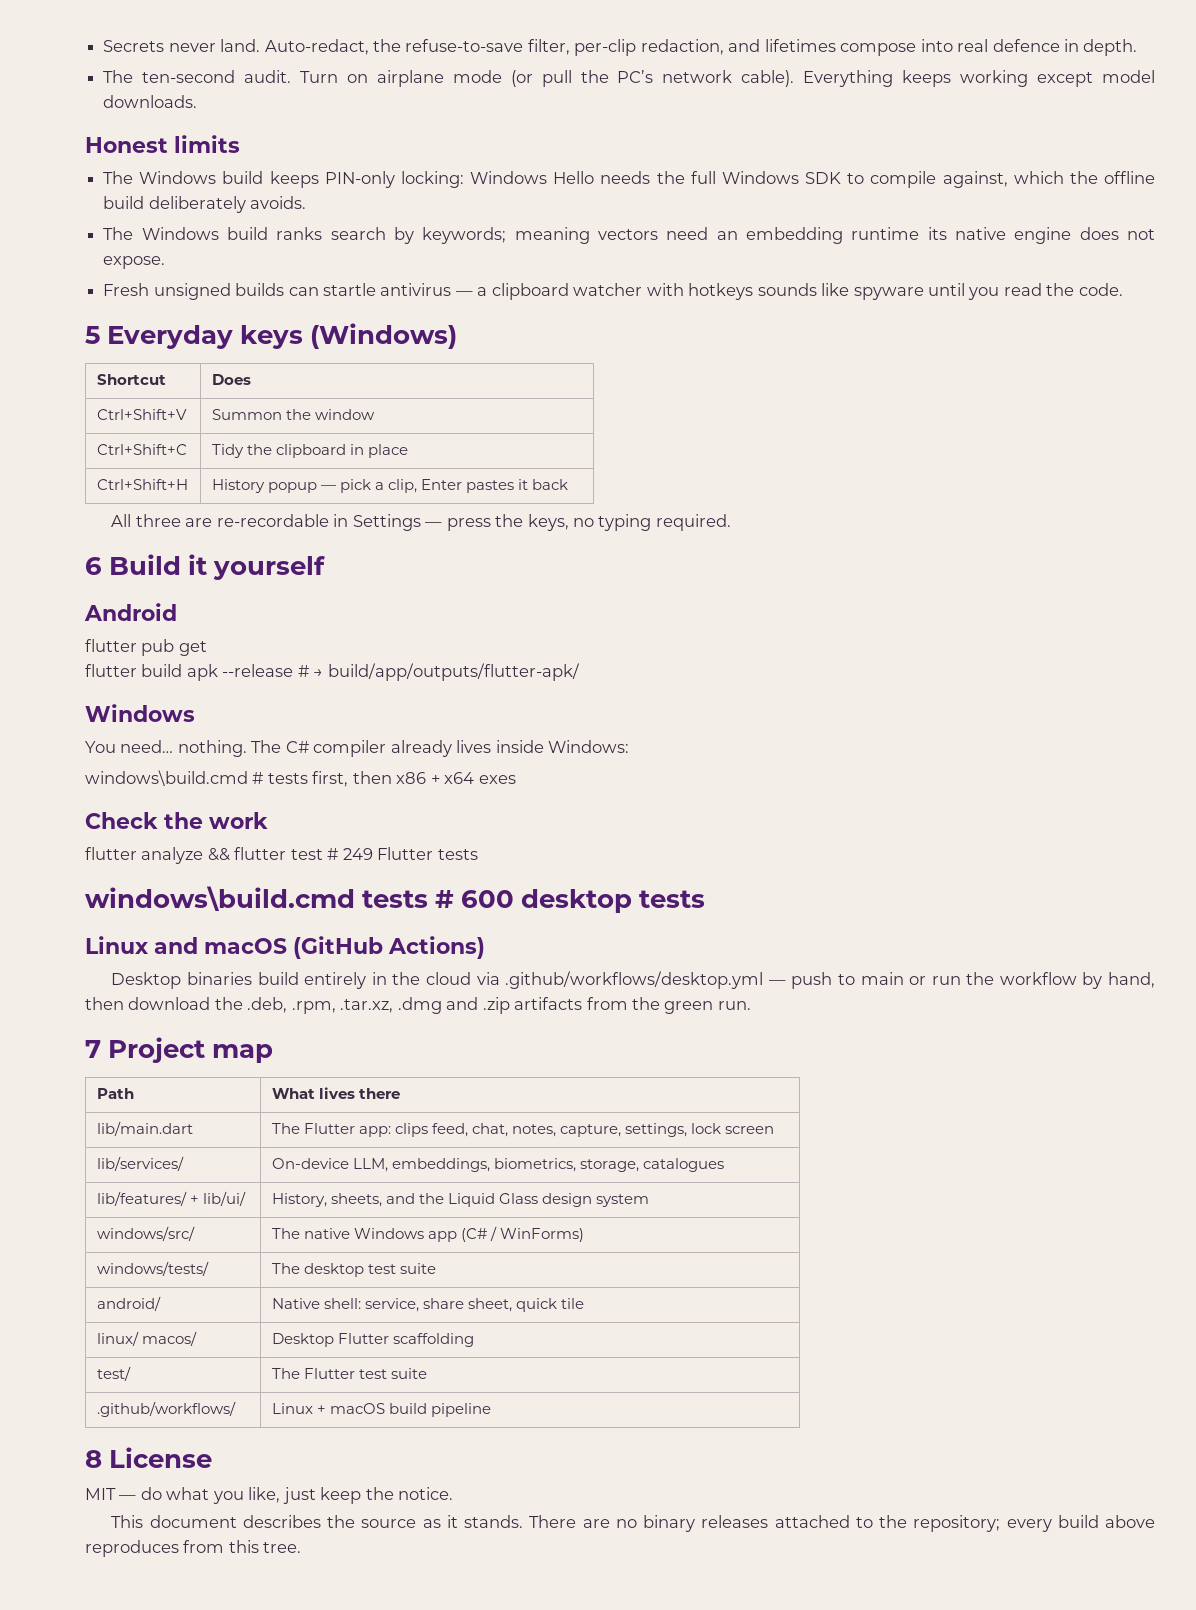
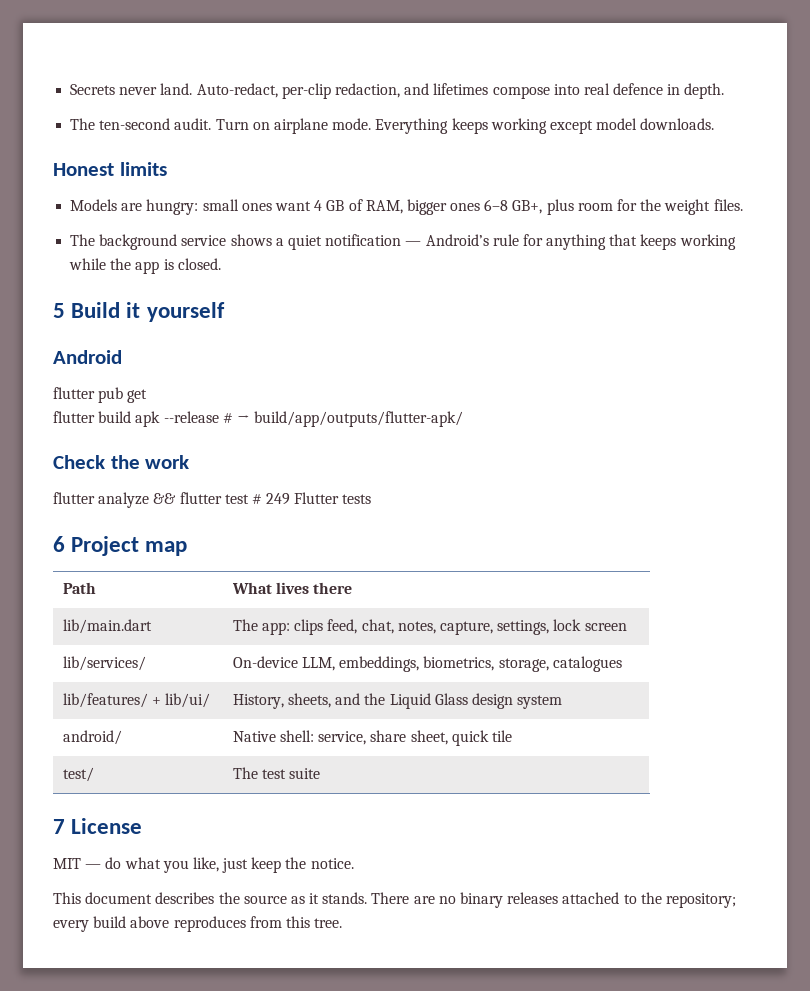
- Auto-redact, the refuse-to-save filter, per-clip redaction, and lifetimes compose into real defence in depth.
+ Auto-redact, per-clip redaction, and lifetimes compose into real defence in depth.
- Turn on airplane mode (or pull the PC’s network cable).
+ Turn on airplane mode.
- The Windows build keeps PIN-only locking: Windows Hello needs the full Windows SDK to compile against, which the offline build deliberately avoids.
- The Windows build ranks search by keywords; meaning vectors need an embedding runtime its native engine does not expose.
- Fresh unsigned builds can startle antivirus — a clipboard watcher with hotkeys sounds like spyware until you read the code.
- 5 Everyday keys (Windows)
- Shortcut | Does
- Ctrl+Shift+V | Summon the window
- Ctrl+Shift+C | Tidy the clipboard in place
- Ctrl+Shift+H | History popup — pick a clip, Enter pastes it back
- All three are re-recordable in Settings — press the keys, no typing required.
- 6 Build it yourself
+ Models are hungry: small ones want 4 GB of RAM, bigger ones 6–8 GB+, plus room for the weight files.
+ The background service shows a quiet notification — Android’s rule for anything that keeps working while the app is closed.
+ 5 Build it yourself
  flutter build apk --release # → build/app/outputs/flutter-apk/
- Windows
- You need… nothing. The C# compiler already lives inside Windows:
- windows\build.cmd # tests first, then x86 + x64 exes
- windows\build.cmd tests # 600 desktop tests
- Linux and macOS (GitHub Actions)
- Desktop binaries build entirely in the cloud via .github/workflows/desktop.yml — push to main or run the workflow by hand, then download the .deb, .rpm, .tar.xz, .dmg and .zip artifacts from the green run.
- 7 Project map
+ 6 Project map
- lib/main.dart | The Flutter app: clips feed, chat, notes, capture, settings, lock screen
+ lib/main.dart | The app: clips feed, chat, notes, capture, settings, lock screen
- windows/src/ | The native Windows app (C# / WinForms)
- windows/tests/ | The desktop test suite
- linux/ macos/ | Desktop Flutter scaffolding
- test/ | The Flutter test suite
- .github/workflows/ | Linux + macOS build pipeline
- 8 License
+ test/ | The test suite
+ 7 License

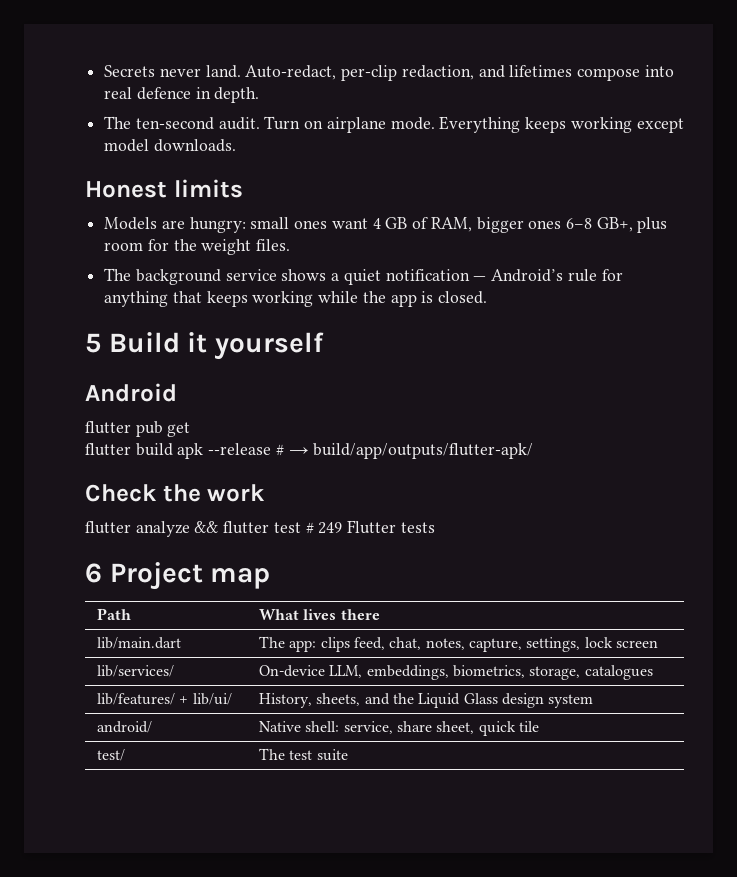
- 7 License
- MIT — do what you like, just keep the notice.
- This document describes the source as it stands. There are no binary releases attached to the repository; every build above reproduces from this tree.

